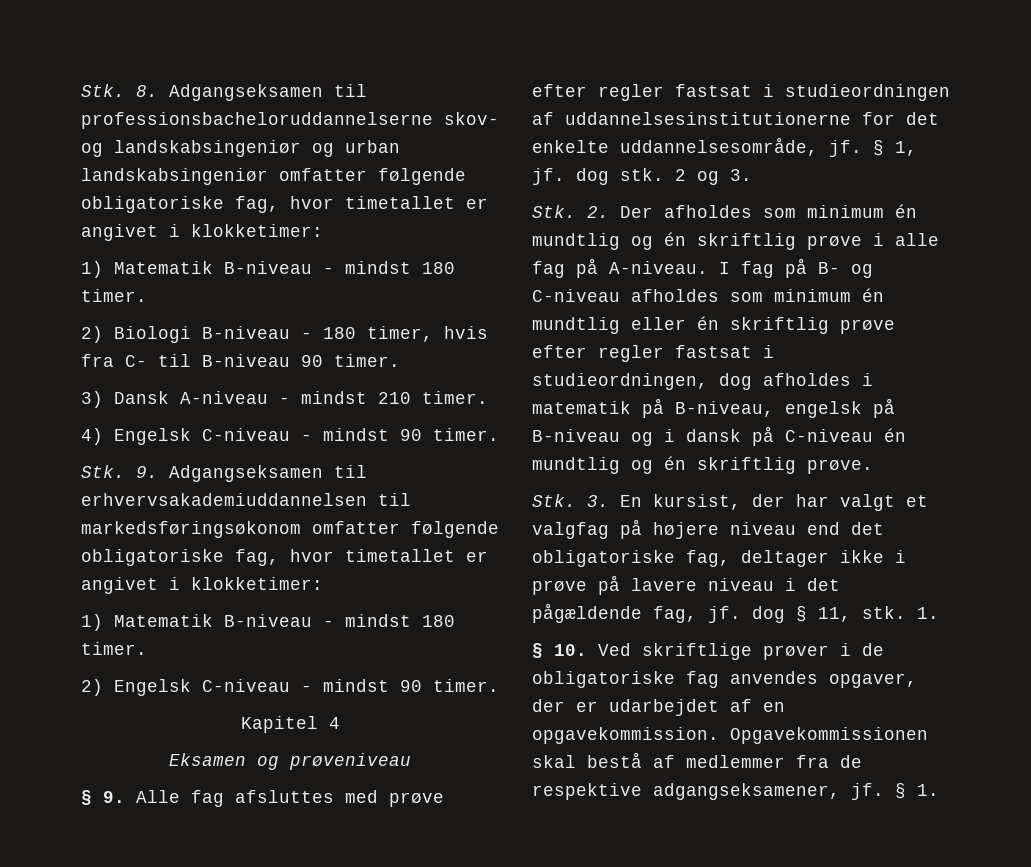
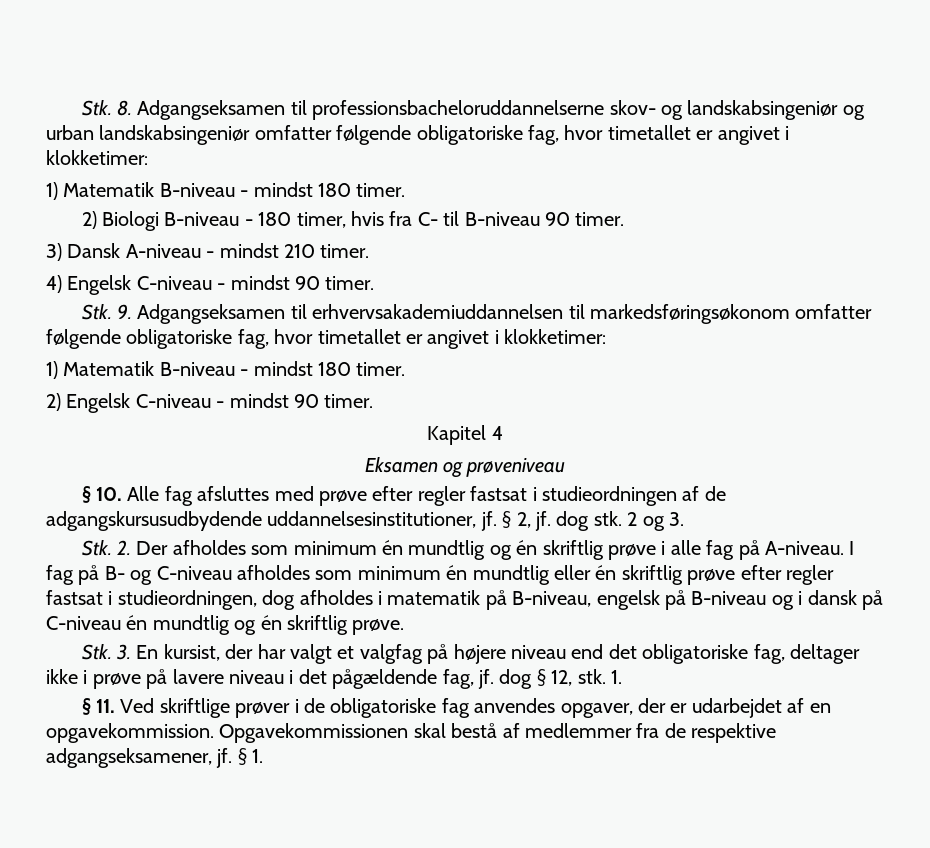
- § 9. Alle fag afsluttes med prøve efter regler fastsat i studieordningen af uddannelsesinstitutionerne for det enkelte uddannelsesområde, jf. § 1, jf. dog stk.
+ § 10. Alle fag afsluttes med prøve efter regler fastsat i studieordningen af de adgangskursusudbydende uddannelsesinstitutioner, jf. § 2, jf. dog stk.
- Stk. 3. En kursist, der har valgt et valgfag på højere niveau end det obligatoriske fag, deltager ikke i prøve på lavere niveau i det pågældende fag, jf. dog § 11, stk.
+ Stk. 3. En kursist, der har valgt et valgfag på højere niveau end det obligatoriske fag, deltager ikke i prøve på lavere niveau i det pågældende fag, jf. dog § 12, stk.
- § 10. Ved skriftlige prøver i de obligatoriske fag anvendes opgaver, der er udarbejdet af en opgavekommission.
+ § 11. Ved skriftlige prøver i de obligatoriske fag anvendes opgaver, der er udarbejdet af en opgavekommission.

